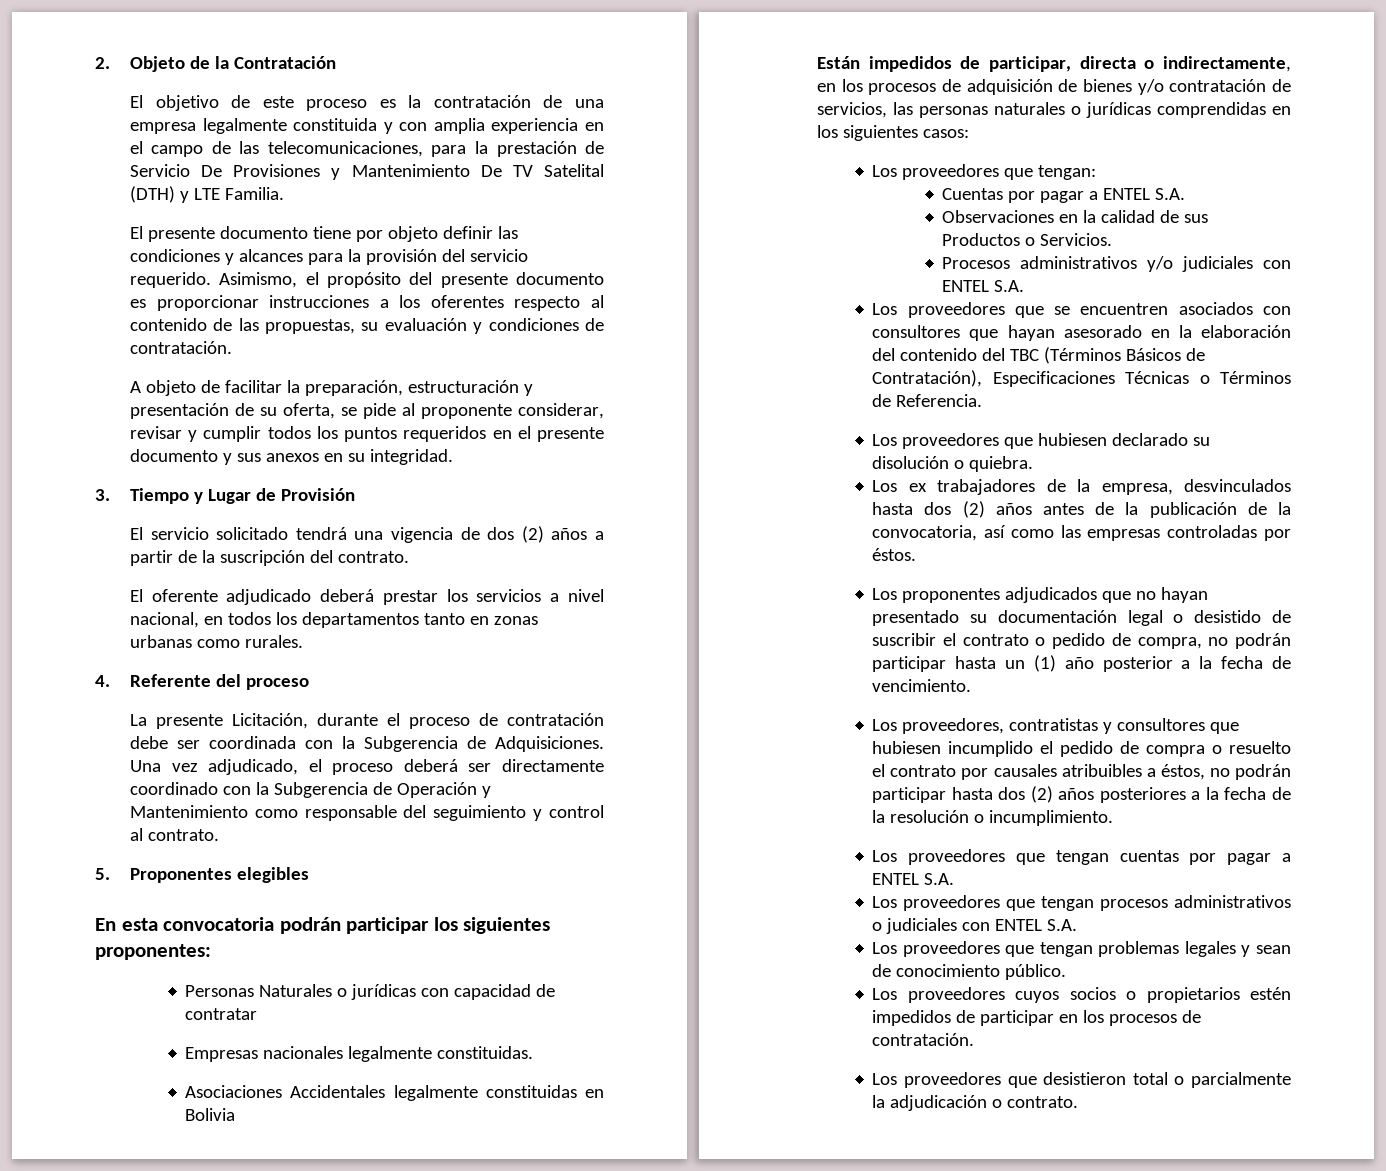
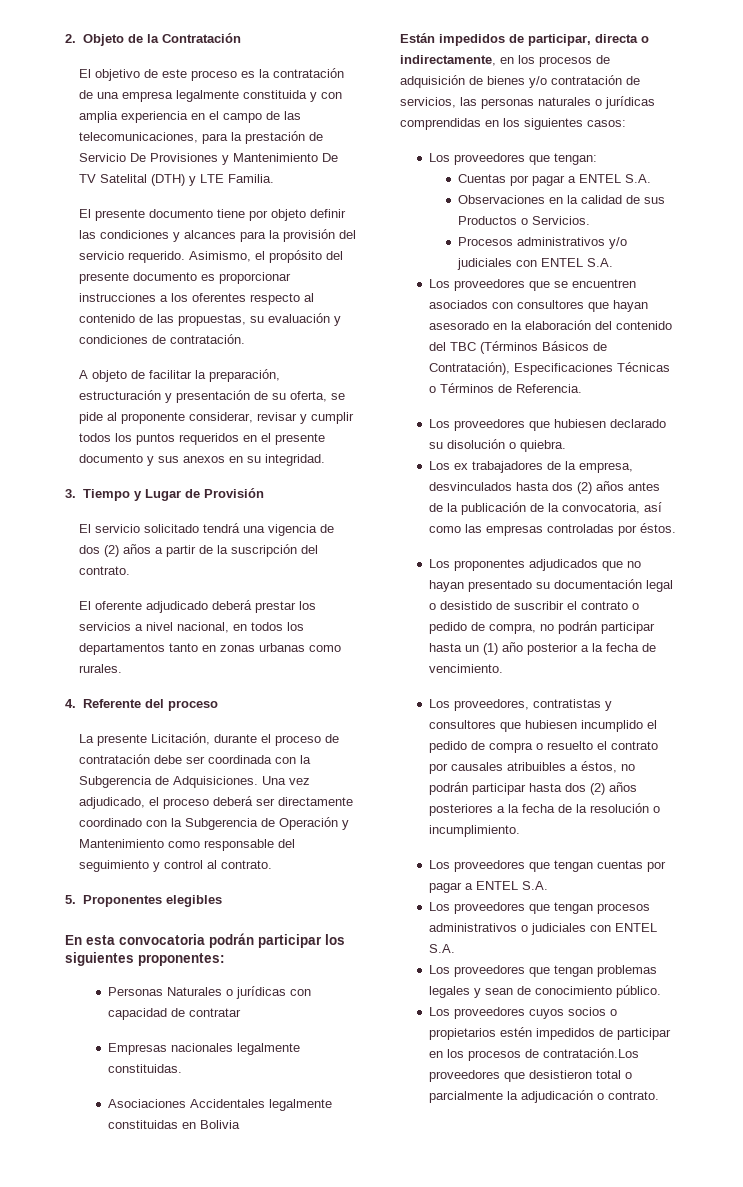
- Los proveedores cuyos socios o propietarios estén impedidos de participar en los procesos de contratación.
- Los proveedores que desistieron total o parcialmente la adjudicación o contrato.
+ Los proveedores cuyos socios o propietarios estén impedidos de participar en los procesos de contratación.Los proveedores que desistieron total o parcialmente la adjudicación o contrato.

